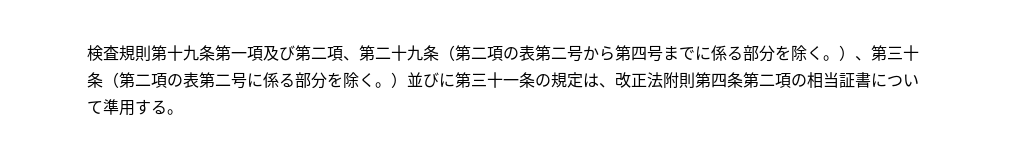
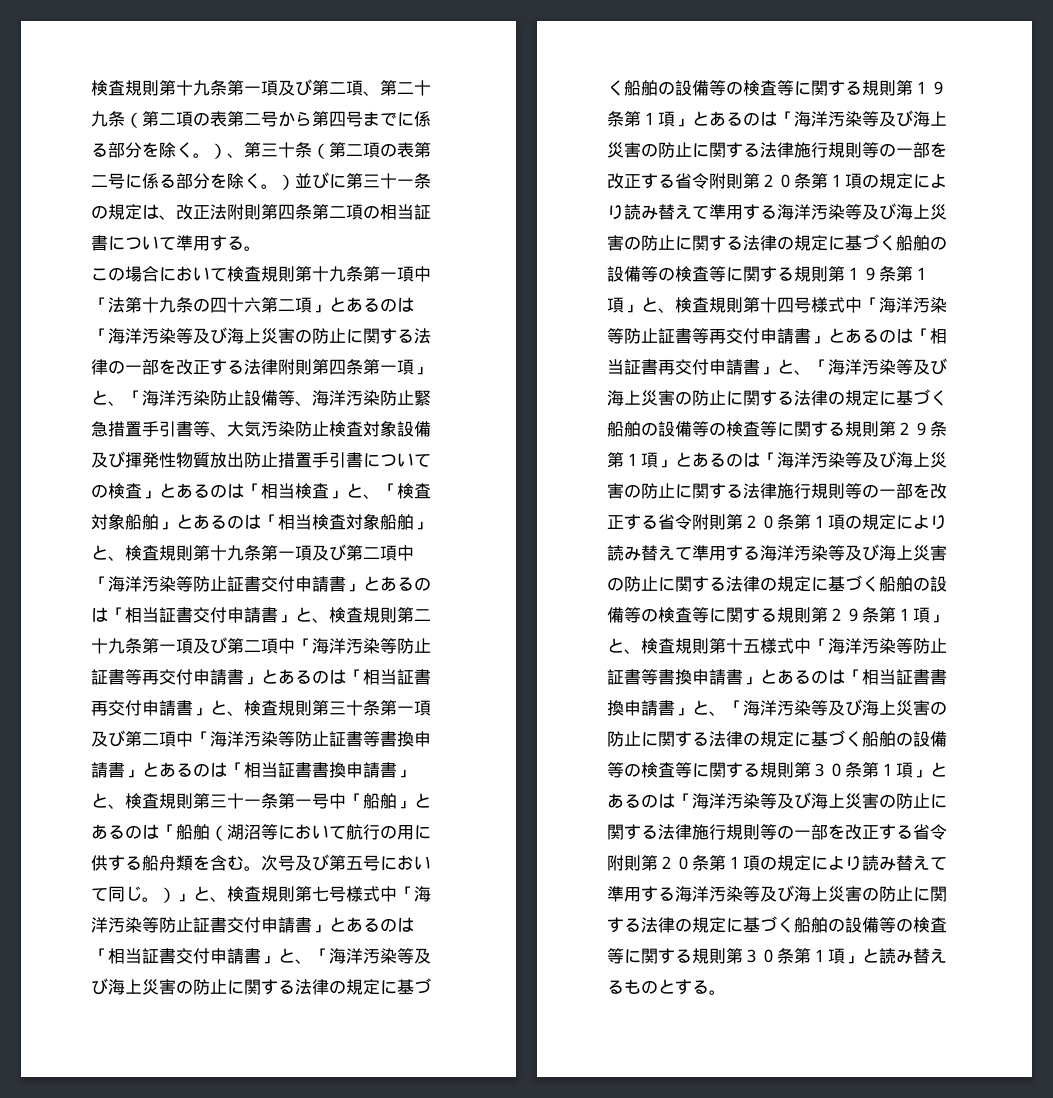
+ この場合において検査規則第十九条第一項中「法第十九条の四十六第二項」とあるのは「海洋汚染等及び海上災害の防止に関する法律の一部を改正する法律附則第四条第一項」と、「海洋汚染防止設備等、海洋汚染防止緊急措置手引書等、大気汚染防止検査対象設備及び揮発性物質放出防止措置手引書についての検査」とあるのは「相当検査」と、「検査対象船舶」とあるのは「相当検査対象船舶」と、検査規則第十九条第一項及び第二項中「海洋汚染等防止証書交付申請書」とあるのは「相当証書交付申請書」と、検査規則第二十九条第一項及び第二項中「海洋汚染等防止証書等再交付申請書」とあるのは「相当証書再交付申請書」と、検査規則第三十条第一項及び第二項中「海洋汚染等防止証書等書換申請書」とあるのは「相当証書書換申請書」と、検査規則第三十一条第一号中「船舶」とあるのは「船舶（湖沼等において航行の用に供する船舟類を含む。次号及び第五号において同じ。）」と、検査規則第七号様式中「海洋汚染等防止証書交付申請書」とあるのは「相当証書交付申請書」と、「海洋汚染等及び海上災害の防止に関する法律の規定に基づく船舶の設備等の検査等に関する規則第１９条第１項」とあるのは「海洋汚染等及び海上災害の防止に関する法律施行規則等の一部を改正する省令附則第２０条第１項の規定により読み替えて準用する海洋汚染等及び海上災害の防止に関する法律の規定に基づく船舶の設備等の検査等に関する規則第１９条第１項」と、検査規則第十四号様式中「海洋汚染等防止証書等再交付申請書」とあるのは「相当証書再交付申請書」と、「海洋汚染等及び海上災害の防止に関する法律の規定に基づく船舶の設備等の検査等に関する規則第２９条第１項」とあるのは「海洋汚染等及び海上災害の防止に関する法律施行規則等の一部を改正する省令附則第２０条第１項の規定により読み替えて準用する海洋汚染等及び海上災害の防止に関する法律の規定に基づく船舶の設備等の検査等に関する規則第２９条第１項」と、検査規則第十五様式中「海洋汚染等防止証書等書換申請書」とあるのは「相当証書書換申請書」と、「海洋汚染等及び海上災害の防止に関する法律の規定に基づく船舶の設備等の検査等に関する規則第３０条第１項」とあるのは「海洋汚染等及び海上災害の防止に関する法律施行規則等の一部を改正する省令附則第２０条第１項の規定により読み替えて準用する海洋汚染等及び海上災害の防止に関する法律の規定に基づく船舶の設備等の検査等に関する規則第３０条第１項」と読み替えるものとする。

